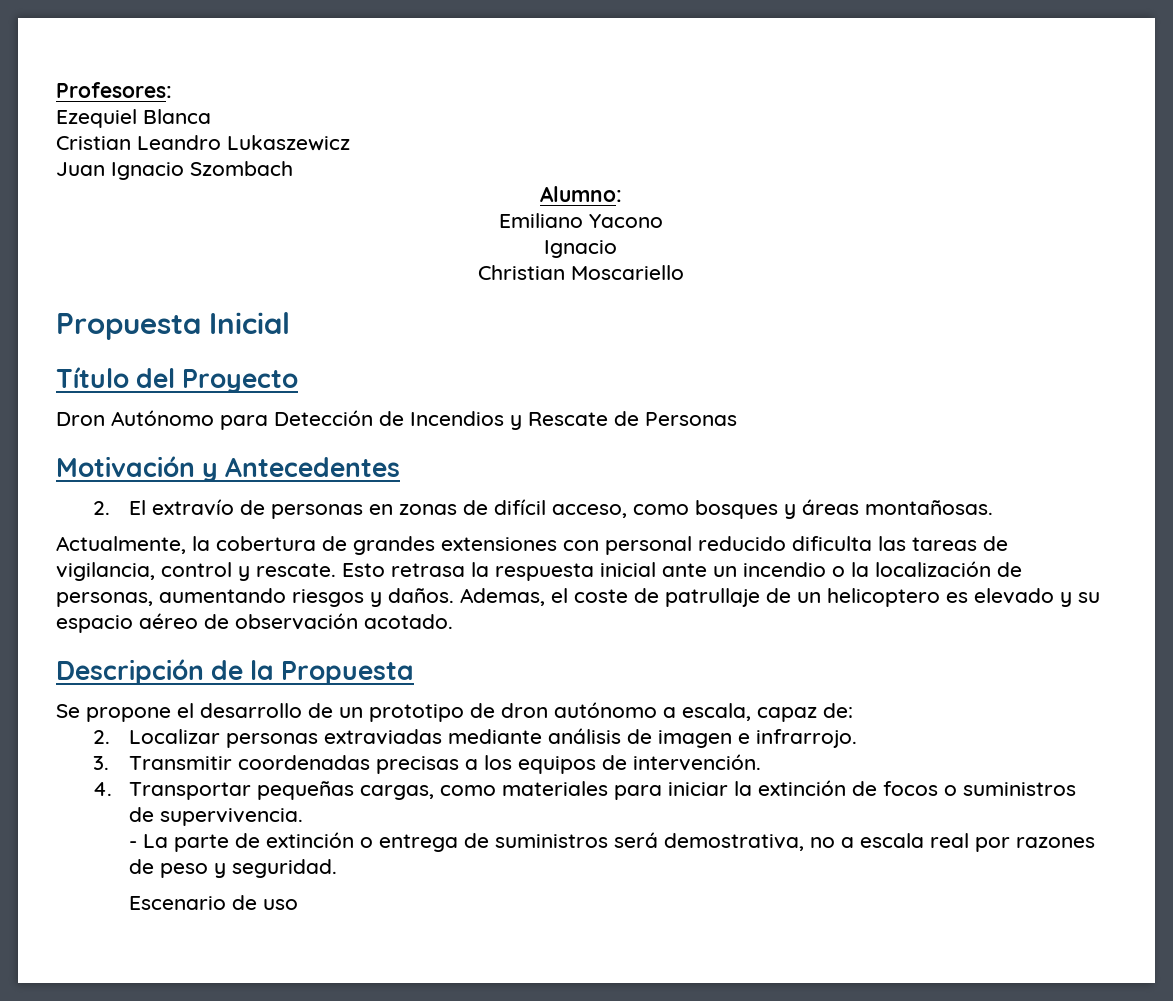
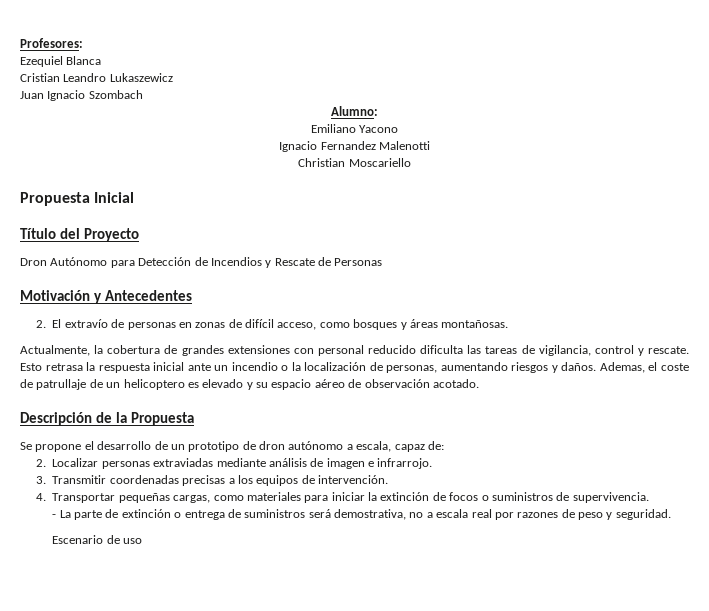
  Emiliano Yacono
- Ignacio
+ Ignacio Fernandez Malenotti

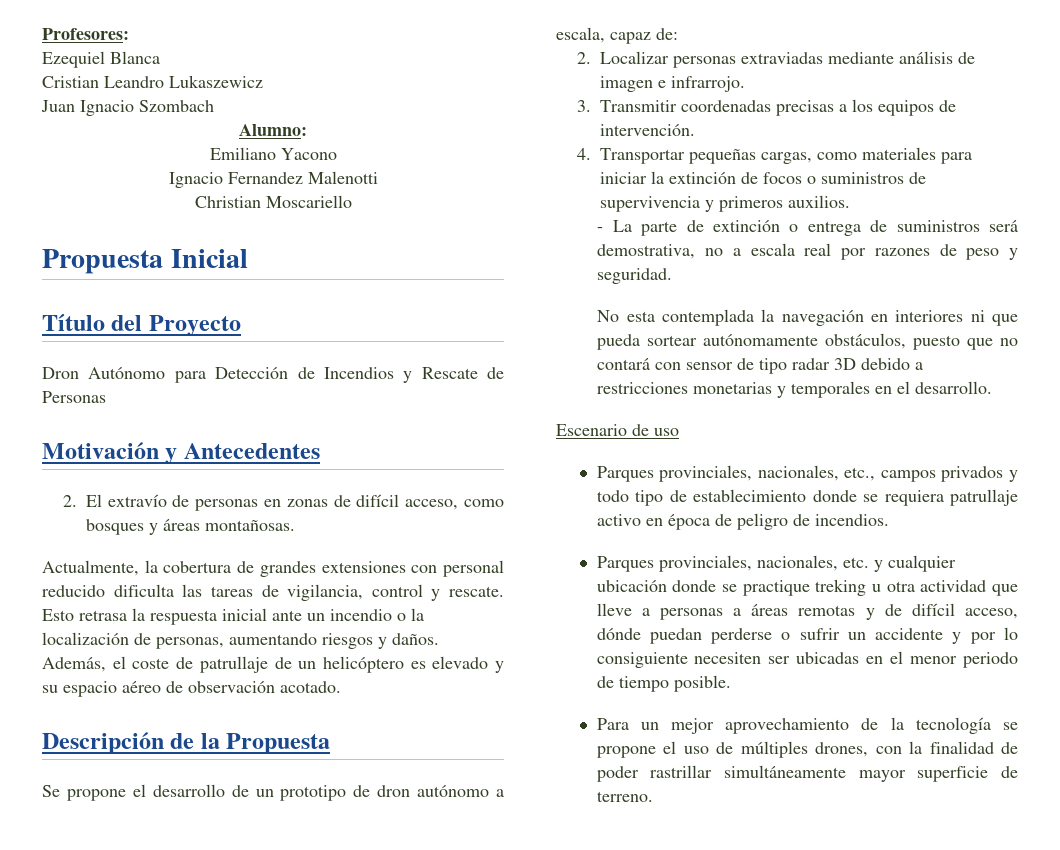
- Ademas, el coste de patrullaje de un helicoptero es elevado y su espacio aéreo de observación acotado.
+ Además, el coste de patrullaje de un helicóptero es elevado y su espacio aéreo de observación acotado.
- 4. Transportar pequeñas cargas, como materiales para iniciar la extinción de focos o suministros de supervivencia.
+ 4. Transportar pequeñas cargas, como materiales para iniciar la extinción de focos o suministros de supervivencia y primeros auxilios.
+ No esta contemplada la navegación en interiores ni que pueda sortear autónomamente obstáculos, puesto que no contará con sensor de tipo radar 3D debido a restricciones monetarias y temporales en el desarrollo.
  Escenario de uso
+ Parques provinciales, nacionales, etc., campos privados y todo tipo de establecimiento donde se requiera patrullaje activo en época de peligro de incendios.
+ Parques provinciales, nacionales, etc. y cualquier ubicación donde se practique treking u otra actividad que lleve a personas a áreas remotas y de difícil acceso, dónde puedan perderse o sufrir un accidente y por lo consiguiente necesiten ser ubicadas en el menor periodo de tiempo posible.
+ Para un mejor aprovechamiento de la tecnología se propone el uso de múltiples drones, con la finalidad de poder rastrillar simultáneamente mayor superficie de terreno.

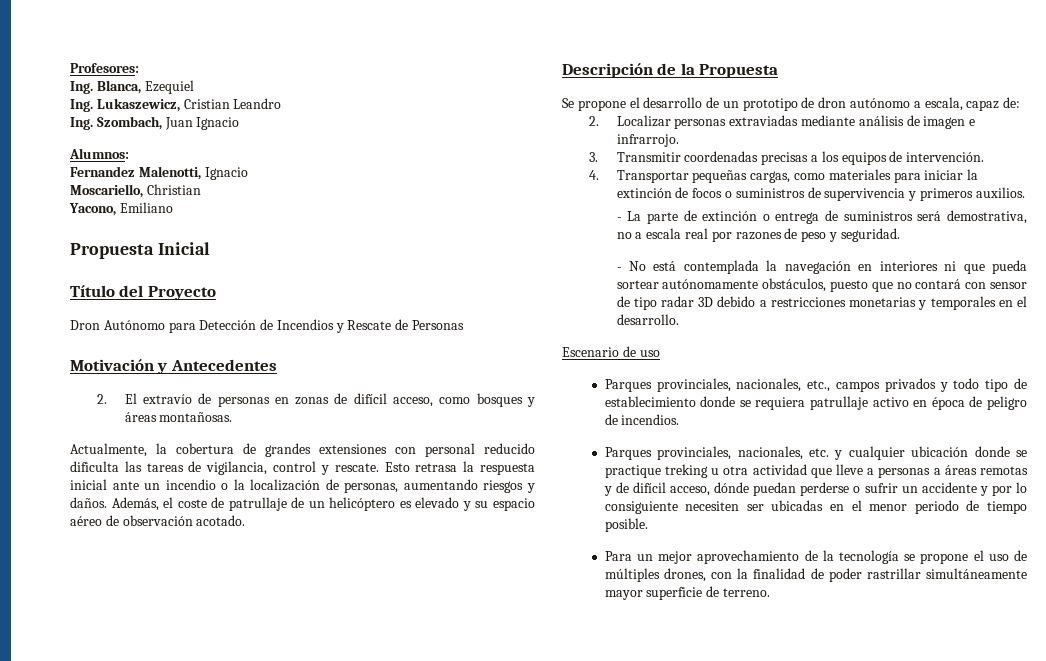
- Ezequiel Blanca
- Cristian Leandro Lukaszewicz
- Juan Ignacio Szombach
- Alumno:
- Emiliano Yacono
- Ignacio Fernandez Malenotti
- Christian Moscariello
+ Ing. Blanca, Ezequiel
+ Ing. Lukaszewicz, Cristian Leandro
+ Ing. Szombach, Juan Ignacio
+ Alumnos:
+ Fernandez Malenotti, Ignacio
+ Moscariello, Christian
+ Yacono, Emiliano
- No esta contemplada la navegación en interiores ni que pueda sortear autónomamente obstáculos, puesto que no contará con sensor de tipo radar 3D debido a restricciones monetarias y temporales en el desarrollo.
+ - No está contemplada la navegación en interiores ni que pueda sortear autónomamente obstáculos, puesto que no contará con sensor de tipo radar 3D debido a restricciones monetarias y temporales en el desarrollo.

